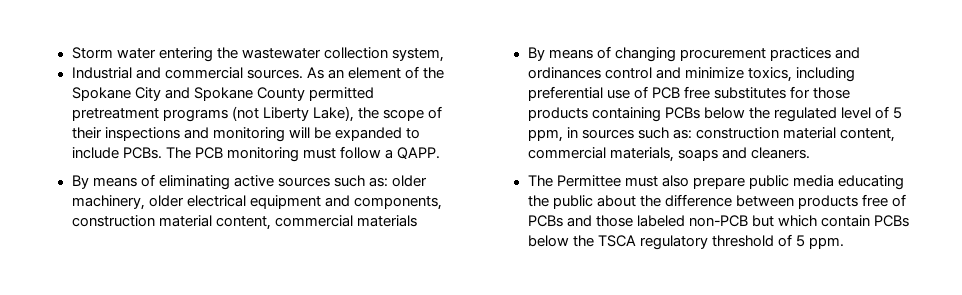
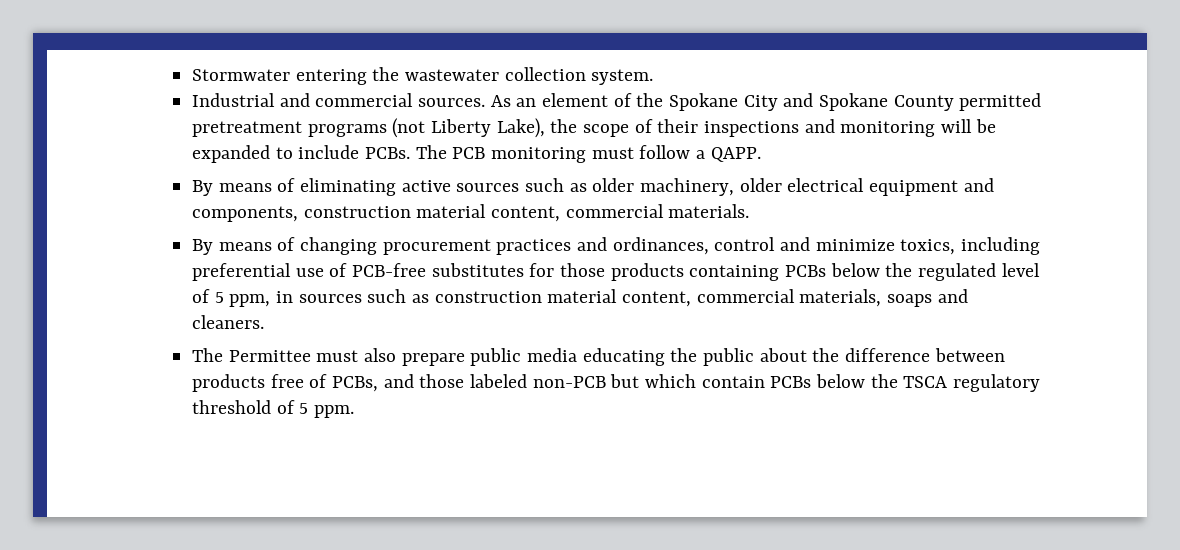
- Storm water entering the wastewater collection system,
+ Stormwater entering the wastewater collection system.
- By means of eliminating active sources such as: older machinery, older electrical equipment and components, construction material content, commercial materials
+ By means of eliminating active sources such as older machinery, older electrical equipment and components, construction material content, commercial materials.
- By means of changing procurement practices and ordinances control and minimize toxics, including preferential use of PCB free substitutes for those products containing PCBs below the regulated level of 5 ppm, in sources such as: construction material content, commercial materials, soaps and cleaners.
+ By means of changing procurement practices and ordinances, control and minimize toxics, including preferential use of PCB-free substitutes for those products containing PCBs below the regulated level of 5 ppm, in sources such as construction material content, commercial materials, soaps and cleaners.
- The Permittee must also prepare public media educating the public about the difference between products free of PCBs and those labeled non-PCB but which contain PCBs below the TSCA regulatory threshold of 5 ppm.
+ The Permittee must also prepare public media educating the public about the difference between products free of PCBs, and those labeled non-PCB but which contain PCBs below the TSCA regulatory threshold of 5 ppm.

